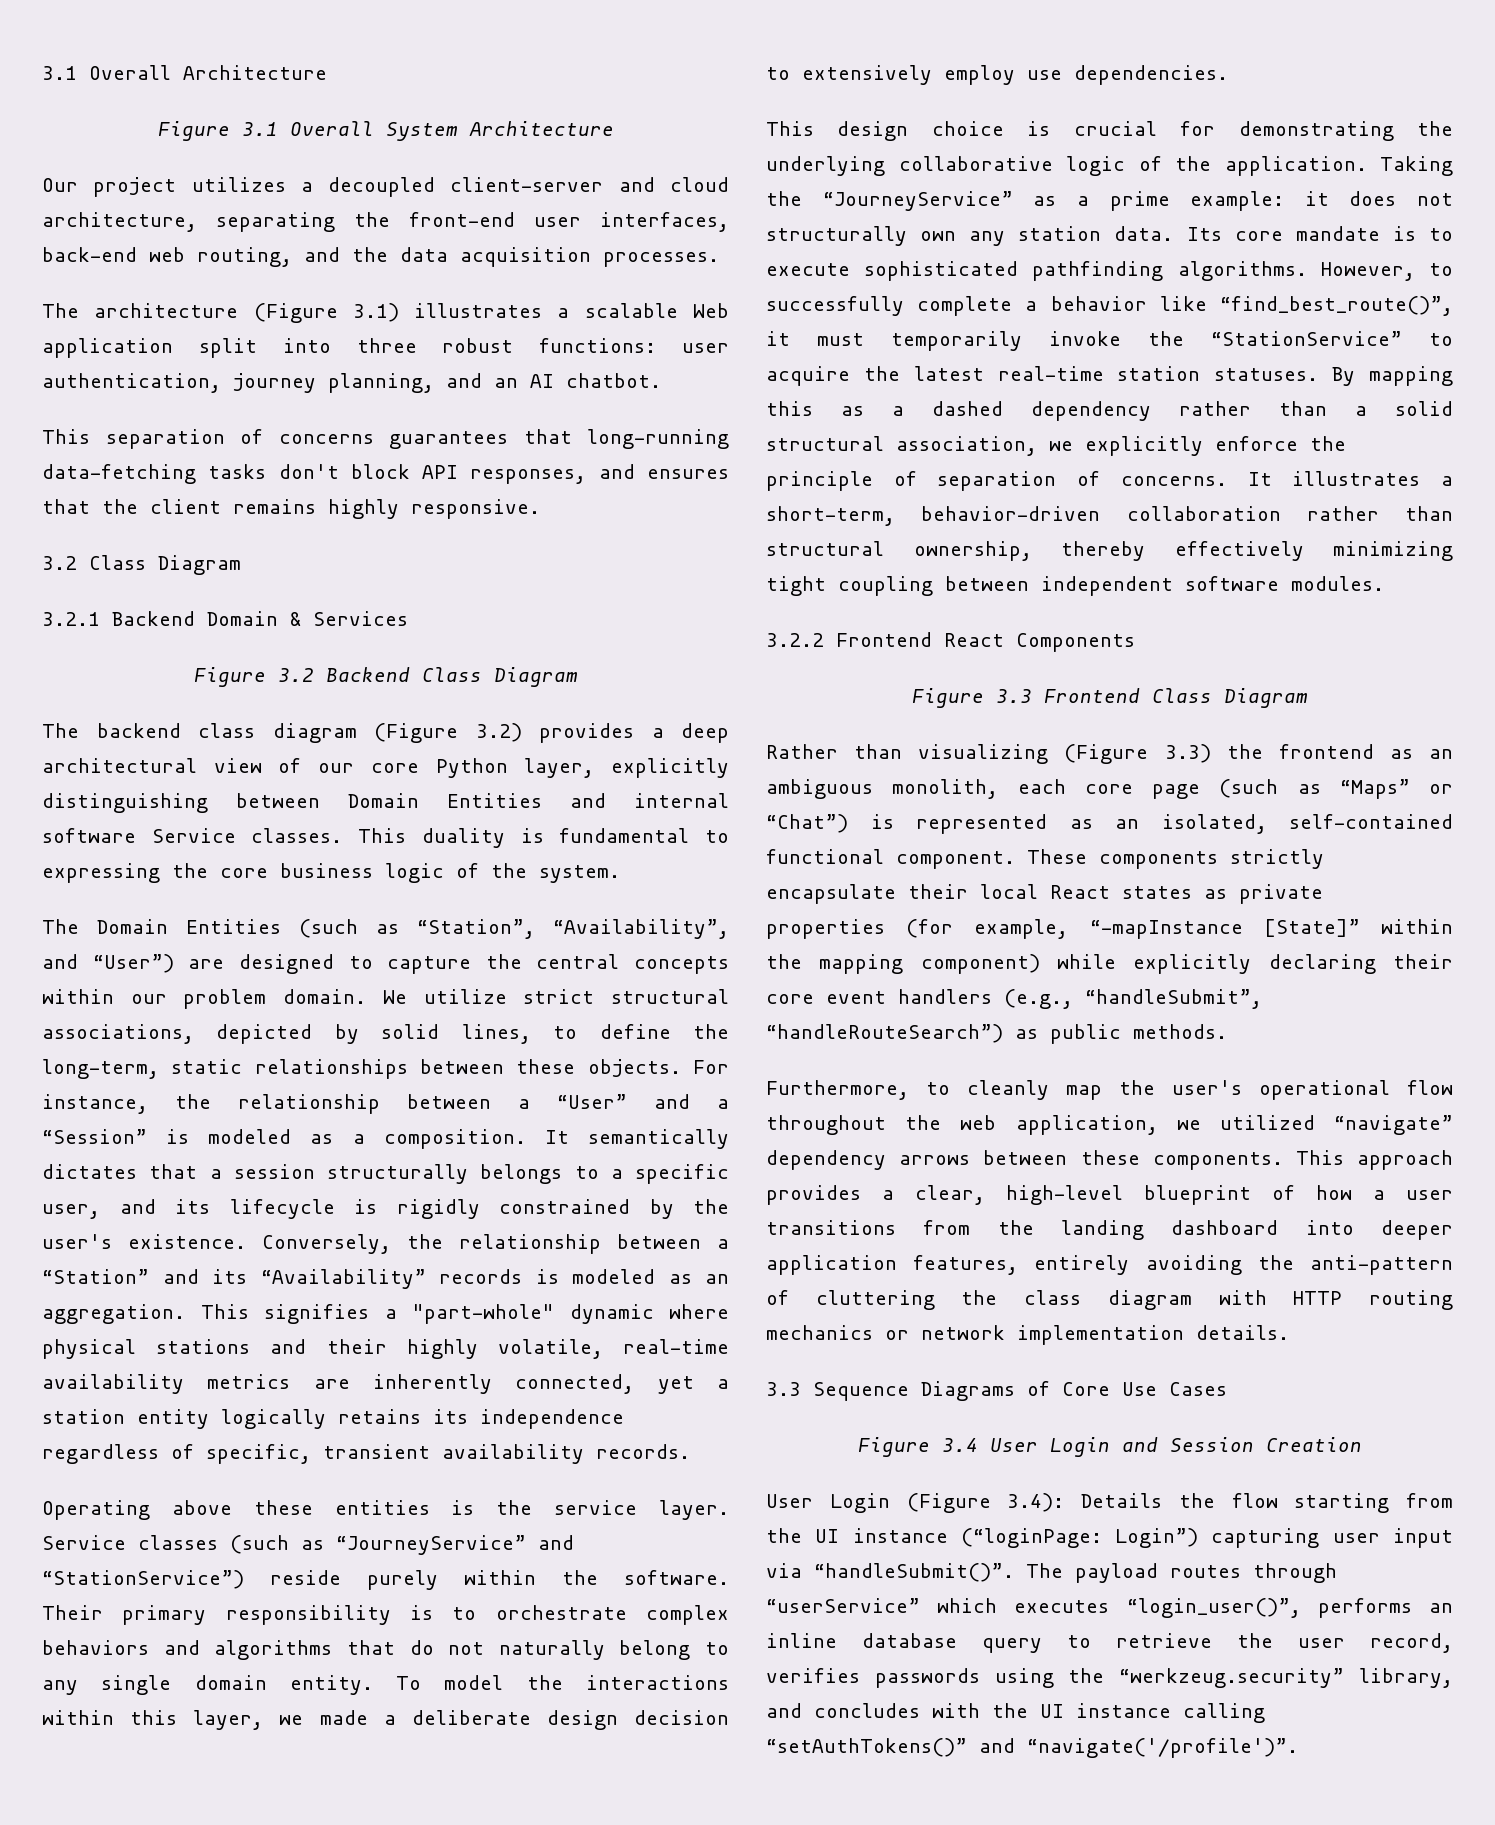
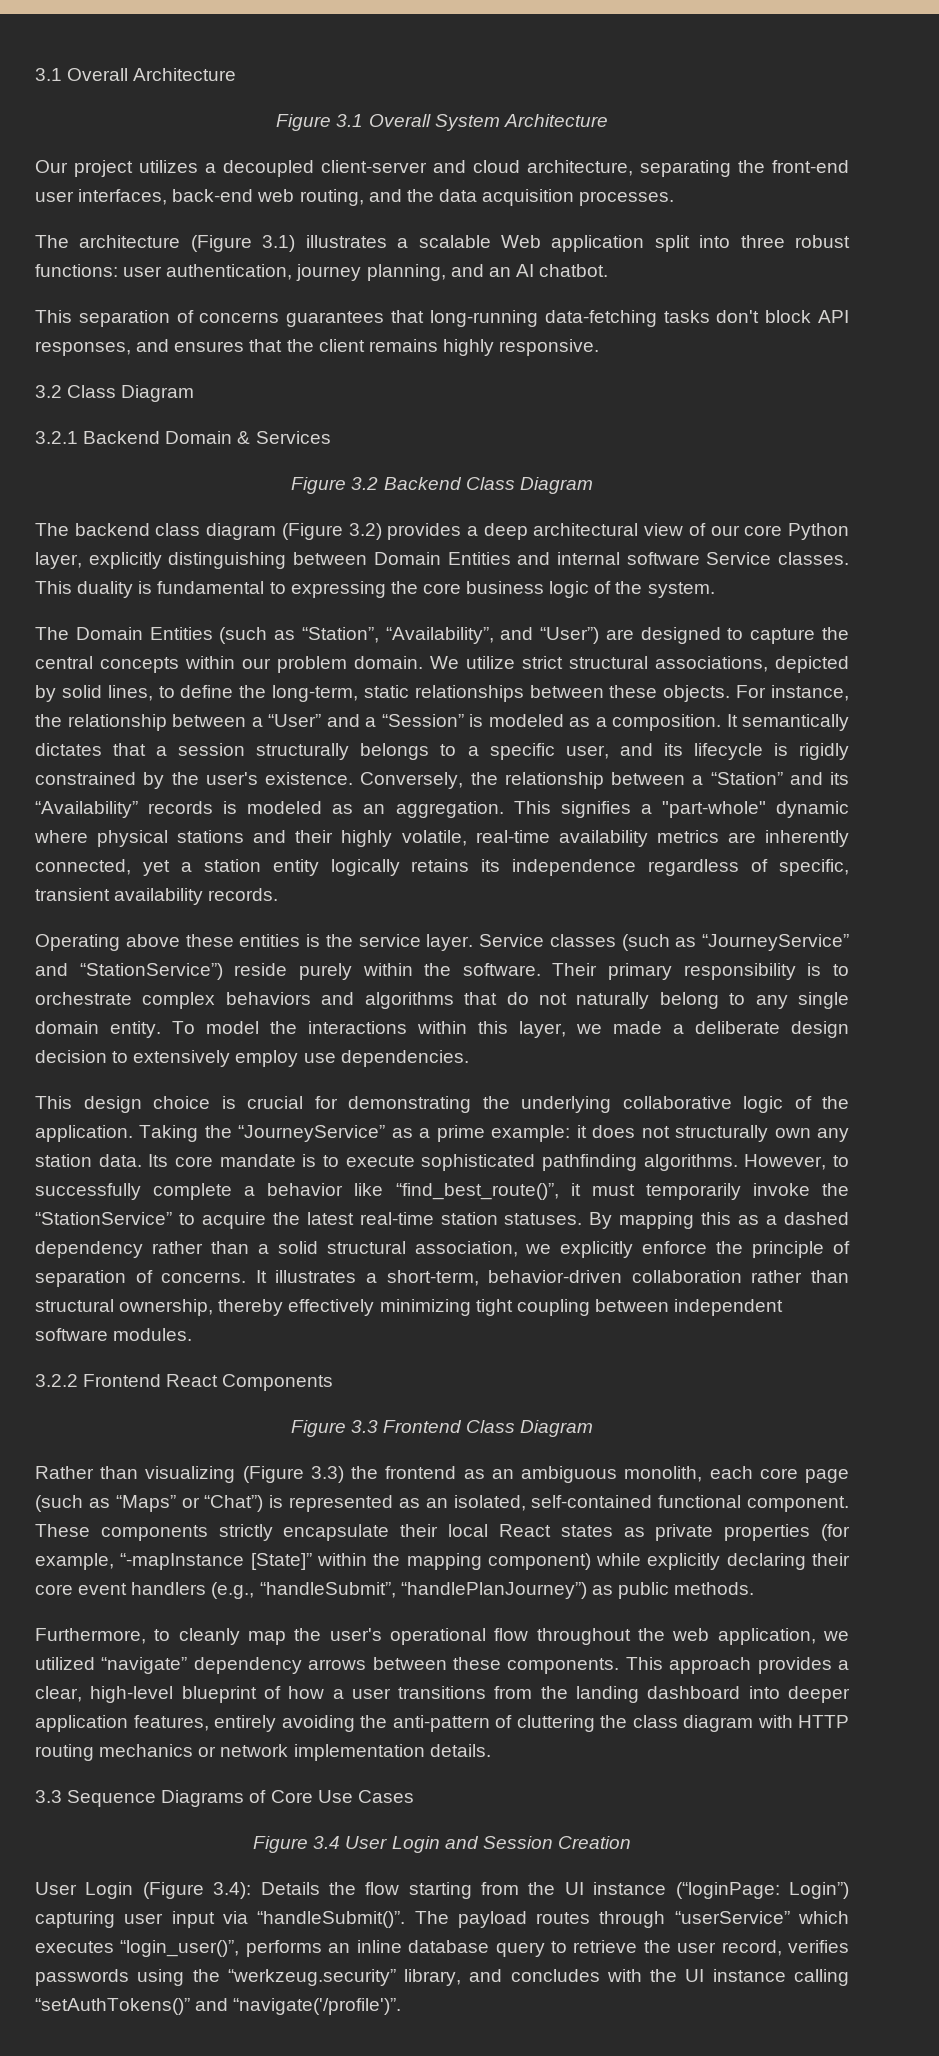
- These components strictly encapsulate their local React states as private properties (for example, “-mapInstance [State]” within the mapping component) while explicitly declaring their core event handlers (e.g., “handleSubmit”, “handleRouteSearch”) as public methods.
+ These components strictly encapsulate their local React states as private properties (for example, “-mapInstance [State]” within the mapping component) while explicitly declaring their core event handlers (e.g., “handleSubmit”, “handlePlanJourney”) as public methods.

